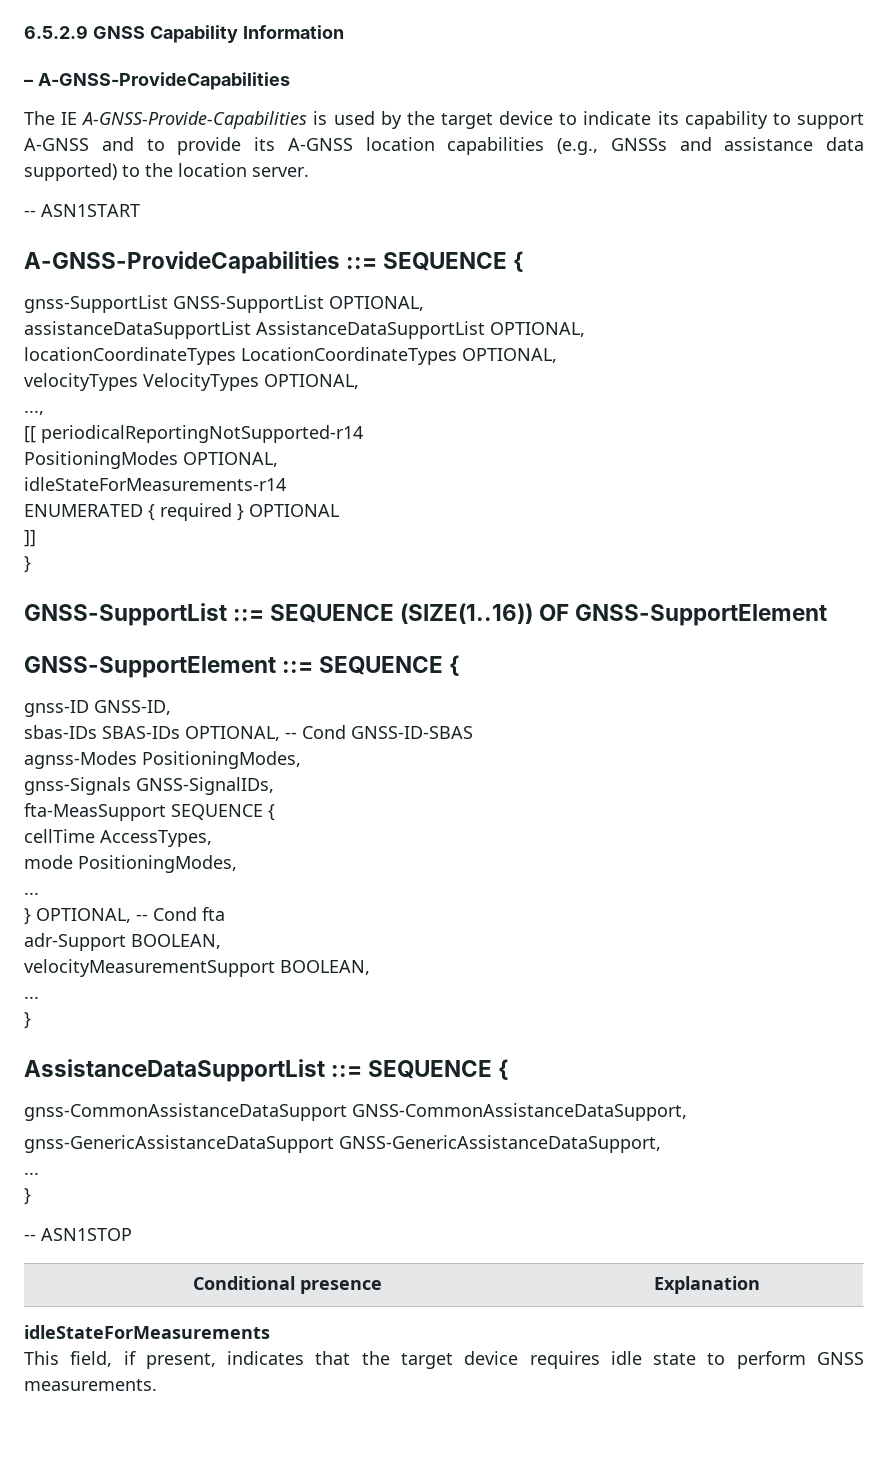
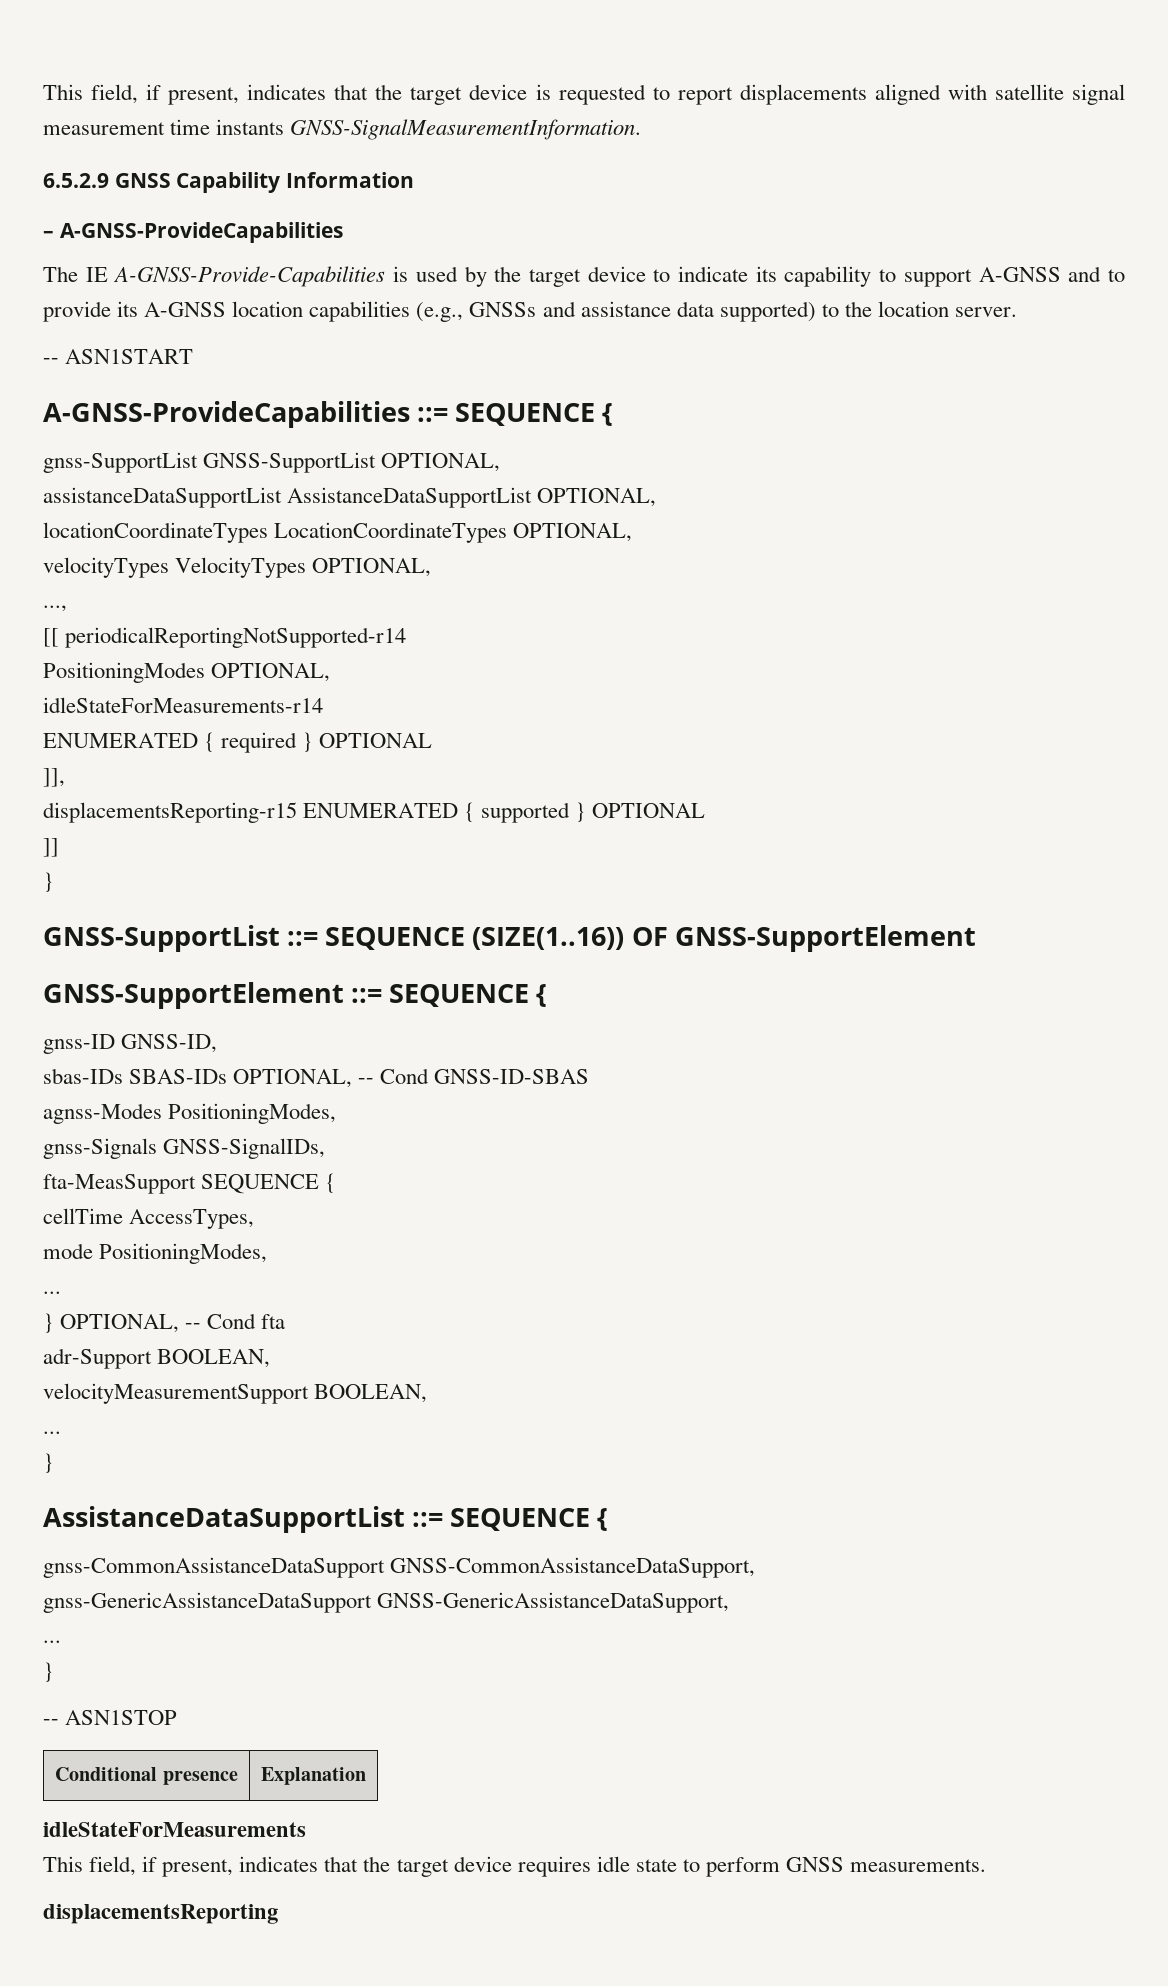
+ This field, if present, indicates that the target device is requested to report displacements aligned with satellite signal measurement time instants GNSS-SignalMeasurementInformation.
+ ]],
+ displacementsReporting-r15 ENUMERATED { supported } OPTIONAL
+ displacementsReporting

